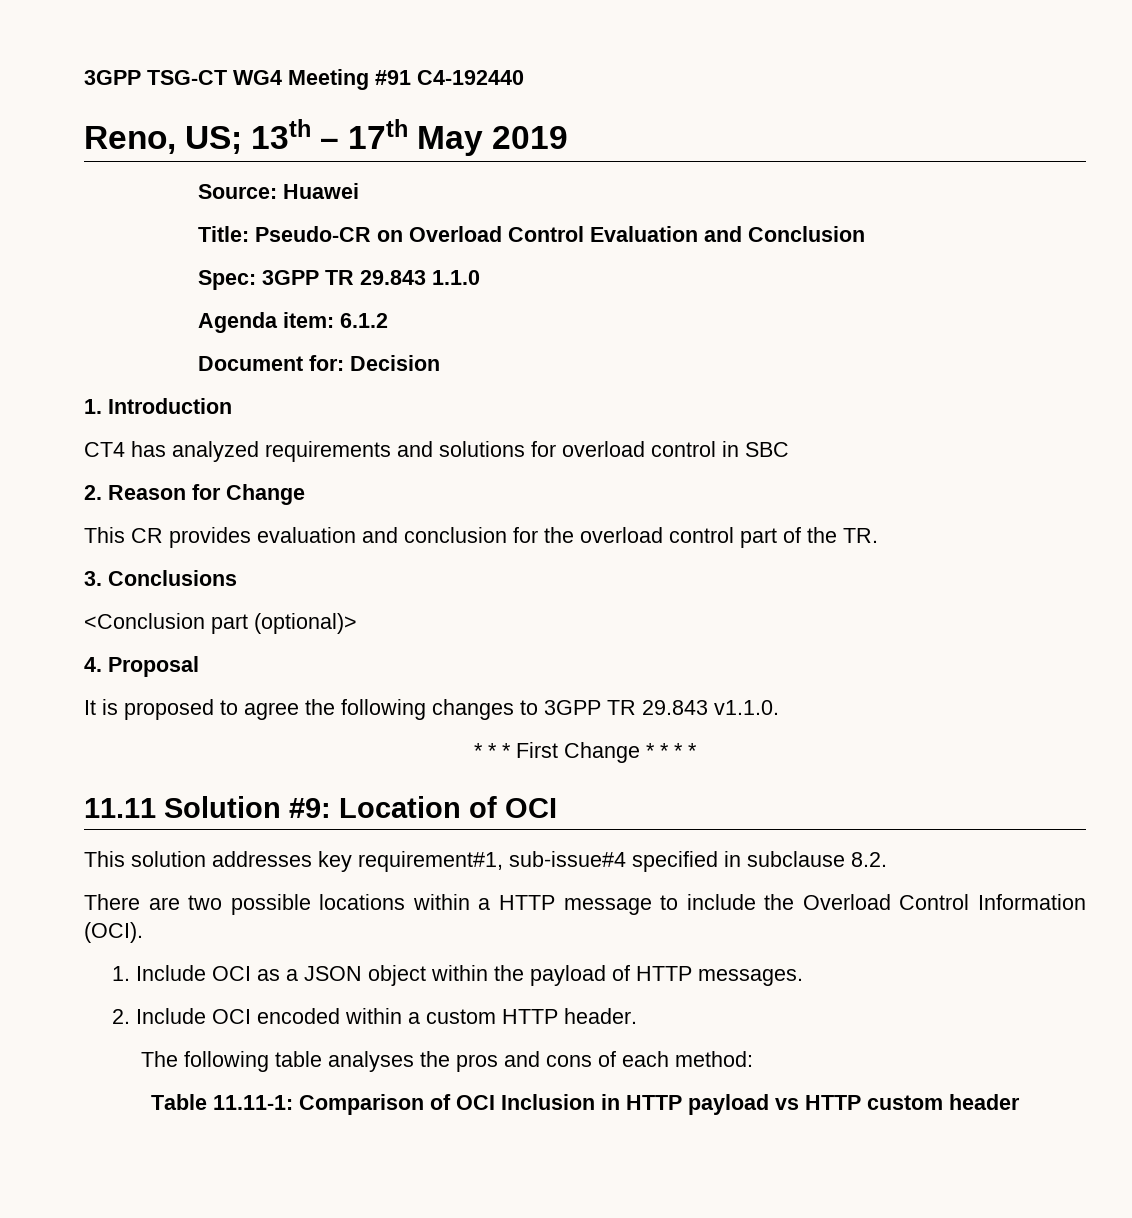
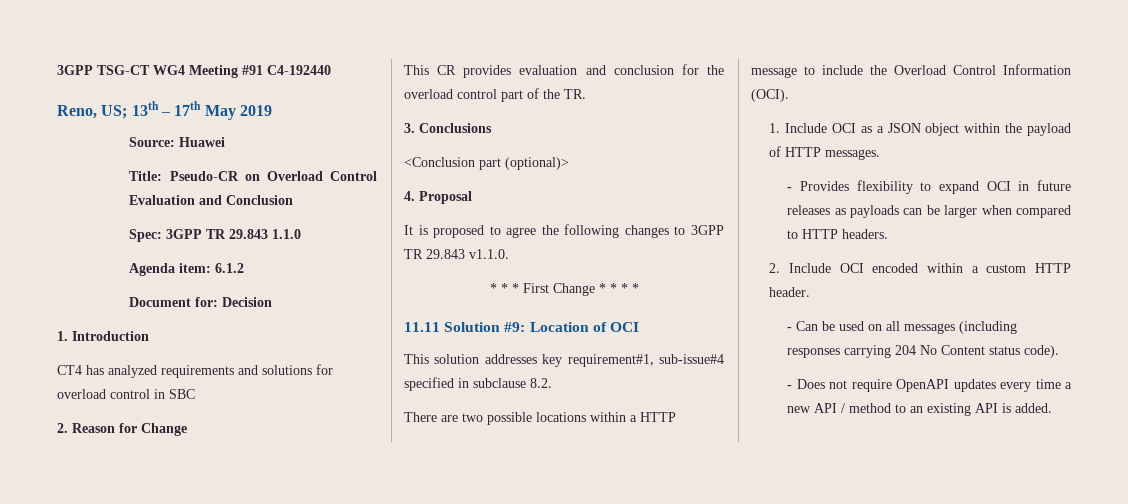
+ - Provides flexibility to expand OCI in future releases as payloads can be larger when compared to HTTP headers.
- The following table analyses the pros and cons of each method:
- Table 11.11-1: Comparison of OCI Inclusion in HTTP payload vs HTTP custom header
+ - Can be used on all messages (including responses carrying 204 No Content status code).
+ - Does not require OpenAPI updates every time a new API / method to an existing API is added.

